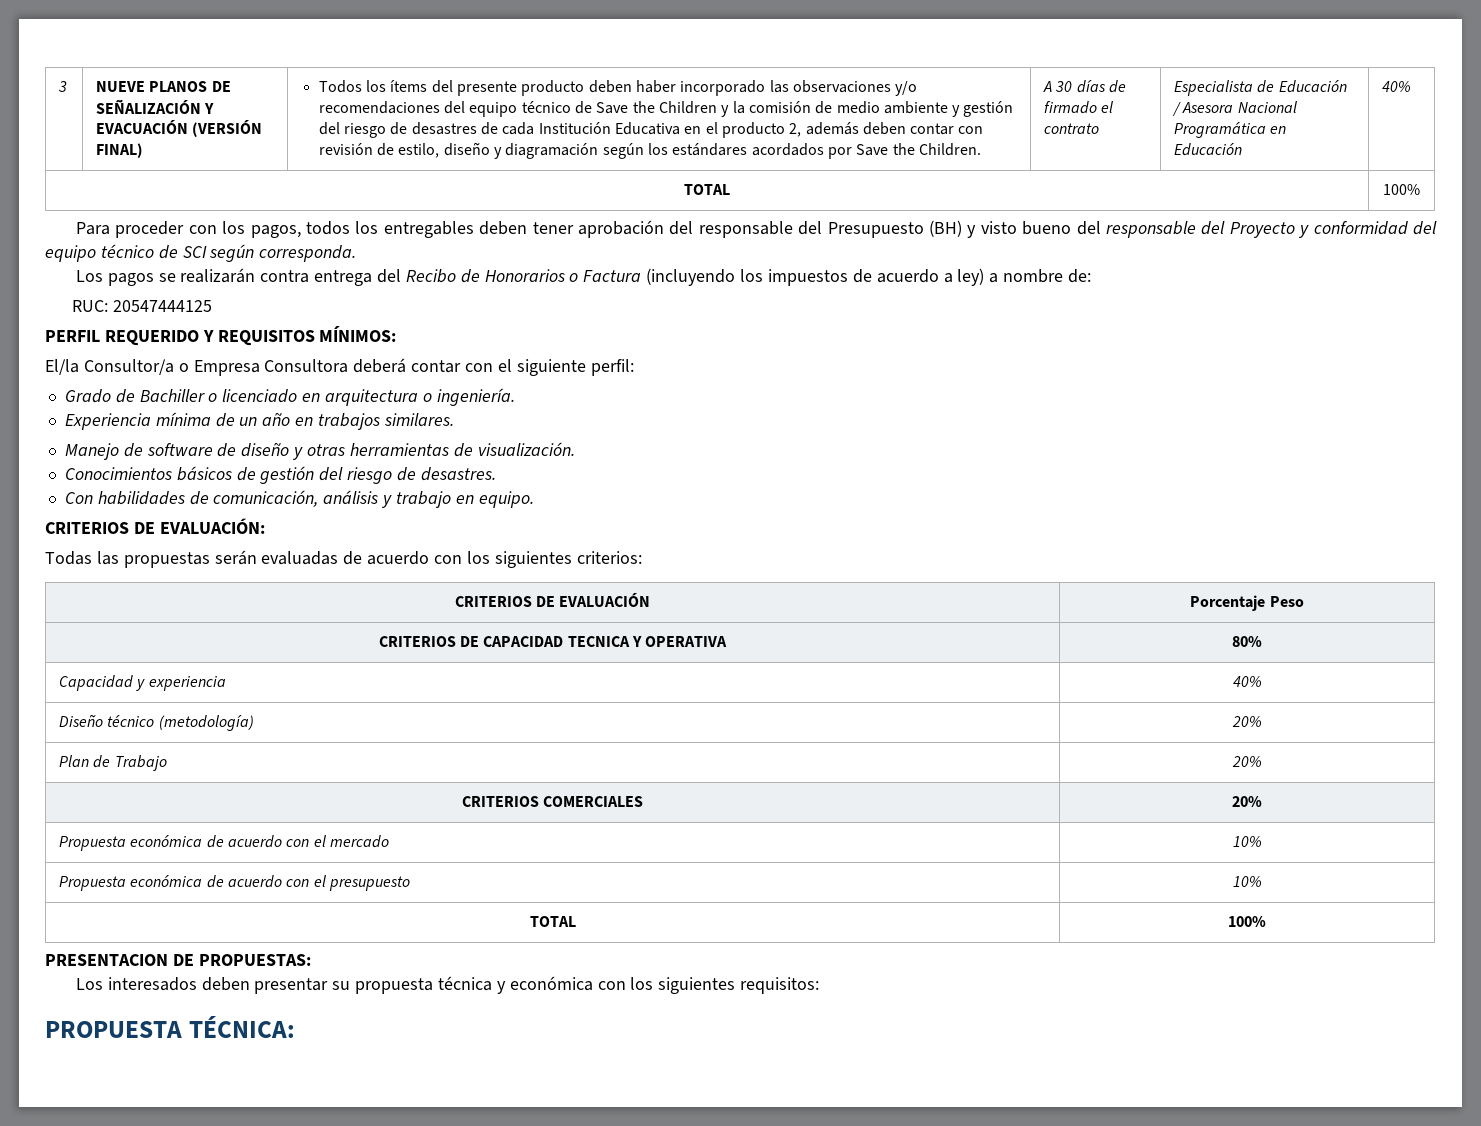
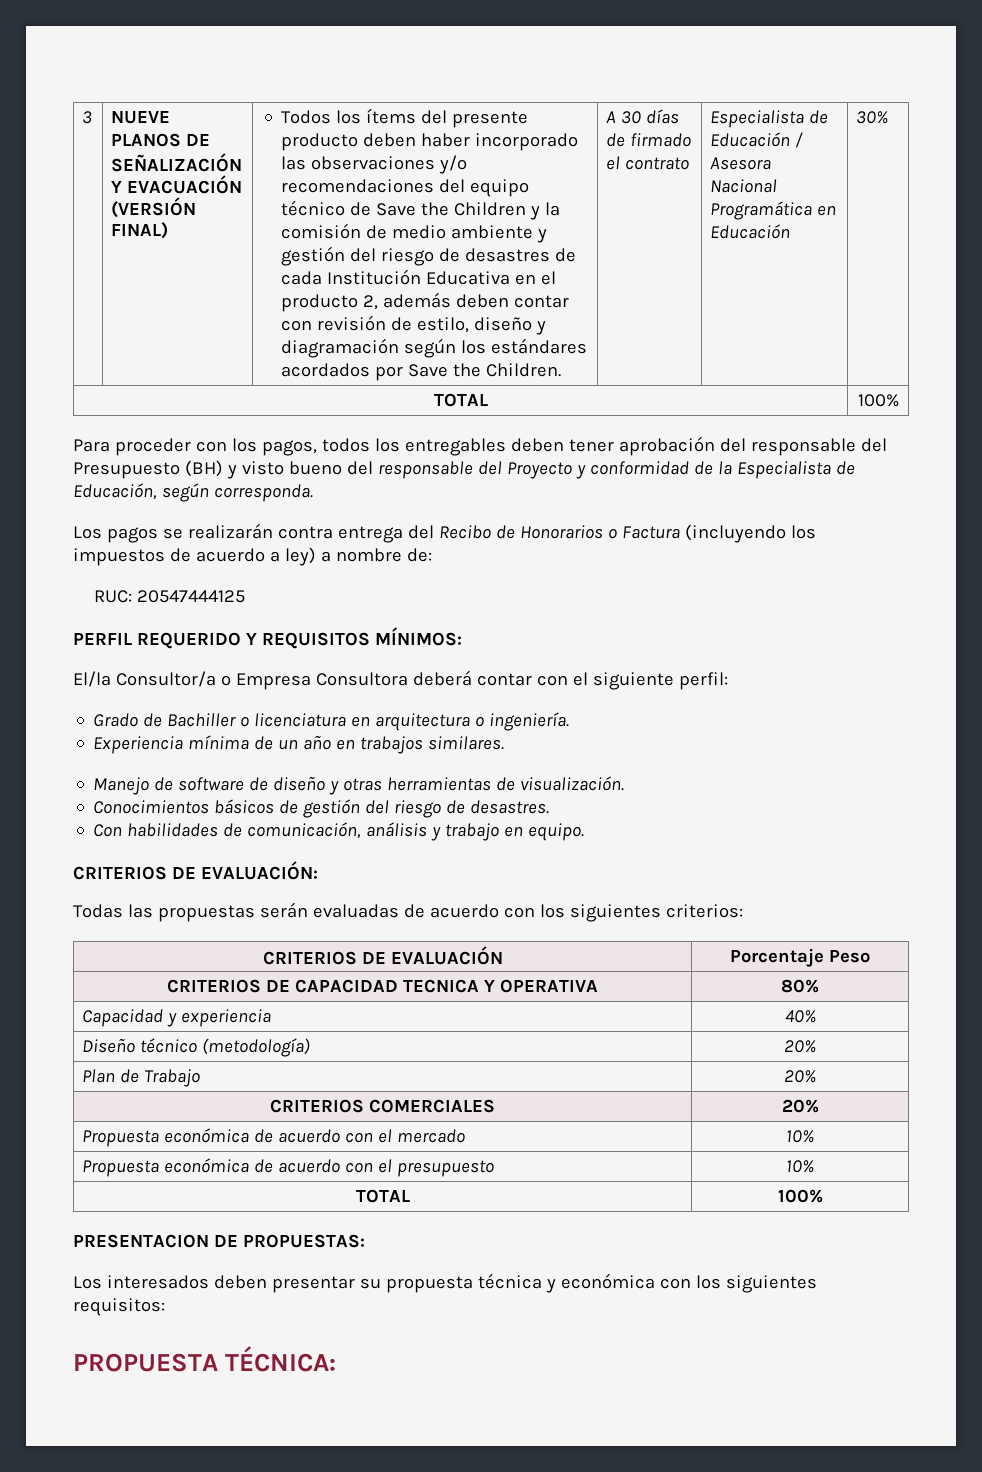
- Especialista de Educación / Asesora Nacional Programática en Educación | 40%
+ Especialista de Educación / Asesora Nacional Programática en Educación | 30%
- Para proceder con los pagos, todos los entregables deben tener aprobación del responsable del Presupuesto (BH) y visto bueno del responsable del Proyecto y conformidad del equipo técnico de SCI según corresponda.
+ Para proceder con los pagos, todos los entregables deben tener aprobación del responsable del Presupuesto (BH) y visto bueno del responsable del Proyecto y conformidad de la Especialista de Educación, según corresponda.
- Grado de Bachiller o licenciado en arquitectura o ingeniería.
+ Grado de Bachiller o licenciatura en arquitectura o ingeniería.

